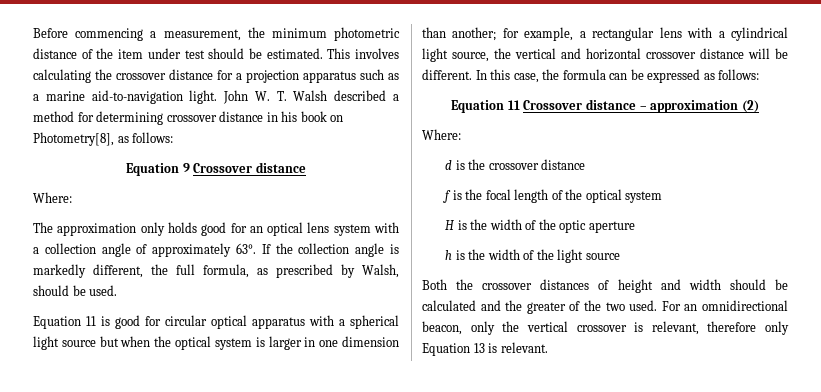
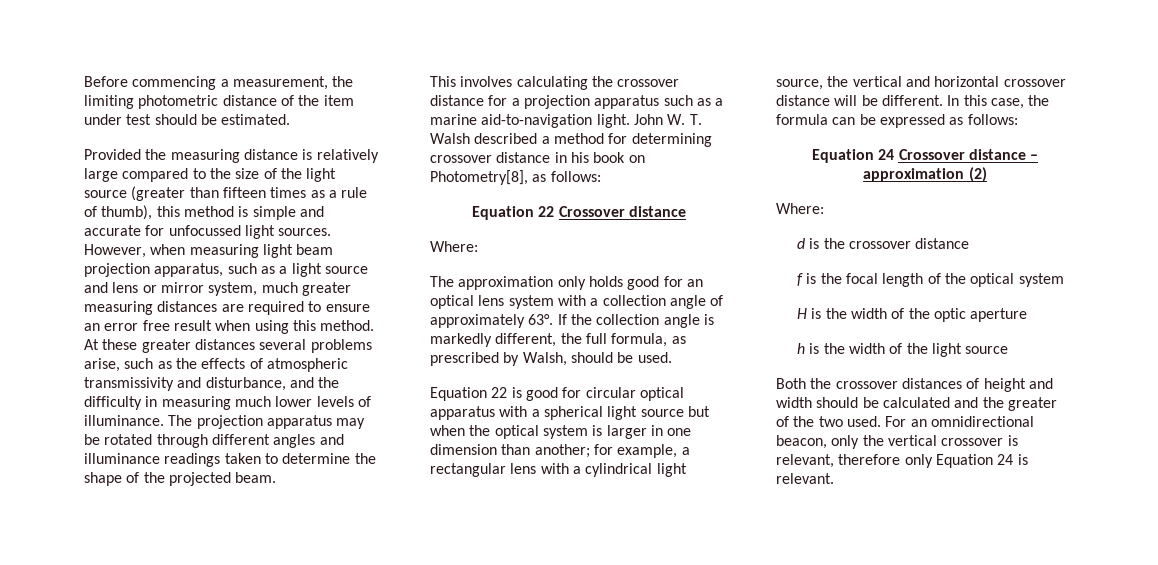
- Before commencing a measurement, the minimum photometric distance of the item under test should be estimated. This involves calculating the crossover distance for a projection apparatus such as a marine aid-to-navigation light.
+ Before commencing a measurement, the limiting photometric distance of the item under test should be estimated.
+ Provided the measuring distance is relatively large compared to the size of the light source (greater than fifteen times as a rule of thumb), this method is simple and accurate for unfocussed light sources. However, when measuring light beam projection apparatus, such as a light source and lens or mirror system, much greater measuring distances are required to ensure an error free result when using this method. At these greater distances several problems arise, such as the effects of atmospheric transmissivity and disturbance, and the difficulty in measuring much lower levels of illuminance. The projection apparatus may be rotated through different angles and illuminance readings taken to determine the shape of the projected beam.
+ This involves calculating the crossover distance for a projection apparatus such as a marine aid-to-navigation light.
- Equation 9 Crossover distance
+ Equation 22 Crossover distance
- Equation 11 is good for circular optical apparatus with a spherical light source but when the optical system is larger in one dimension than another; for example, a rectangular lens with a cylindrical light source, the vertical and horizontal crossover distance will be different.
+ Equation 22 is good for circular optical apparatus with a spherical light source but when the optical system is larger in one dimension than another; for example, a rectangular lens with a cylindrical light source, the vertical and horizontal crossover distance will be different.
- Equation 11 Crossover distance – approximation (2)
+ Equation 24 Crossover distance – approximation (2)
- For an omnidirectional beacon, only the vertical crossover is relevant, therefore only Equation 13 is relevant.
+ For an omnidirectional beacon, only the vertical crossover is relevant, therefore only Equation 24 is relevant.

